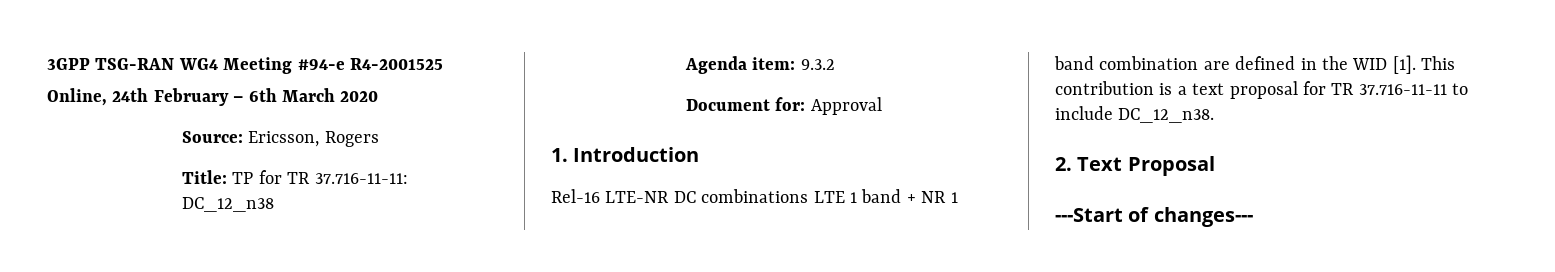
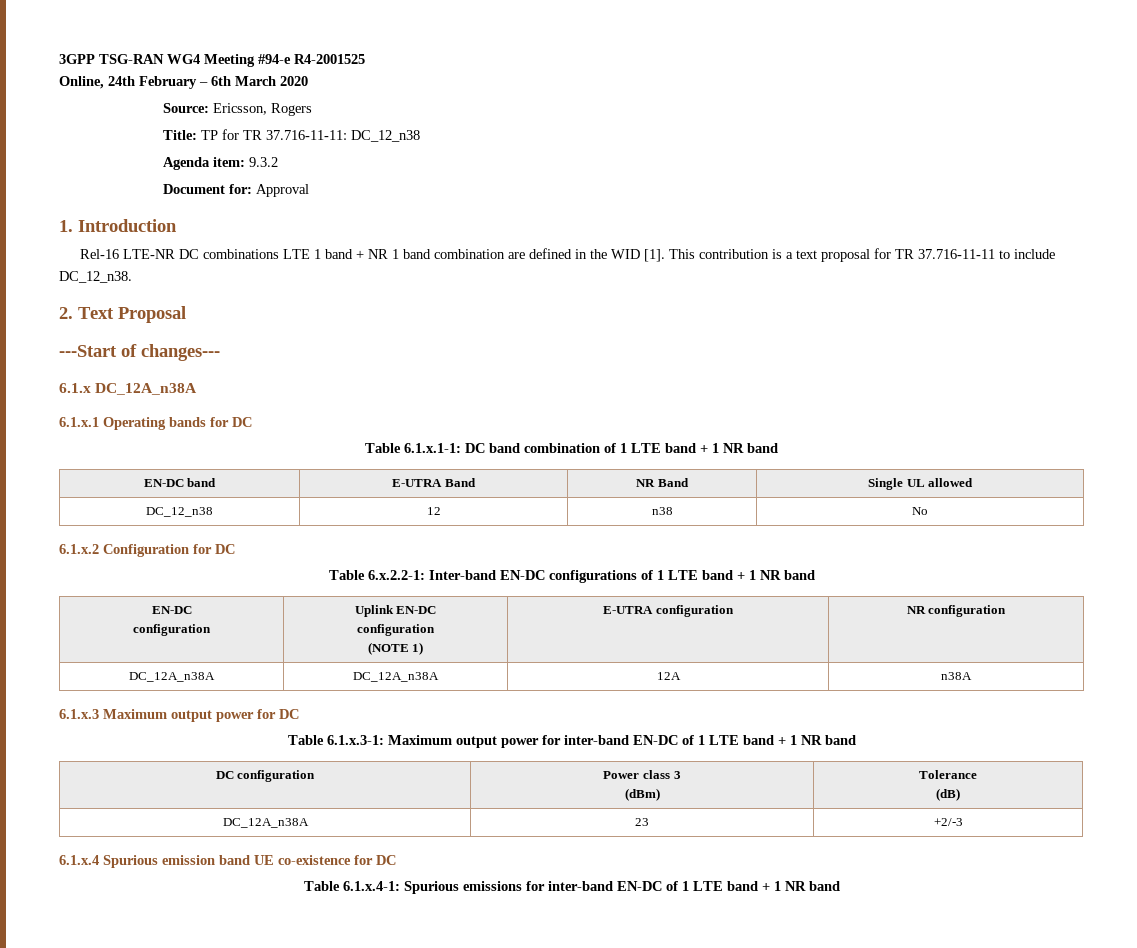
+ 6.1.x DC_12A_n38A
+ 6.1.x.1 Operating bands for DC
+ Table 6.1.x.1-1: DC band combination of 1 LTE band + 1 NR band
+ EN-DC band | E-UTRA Band | NR Band | Single UL allowed
+ DC_12_n38 | 12 | n38 | No
+ 6.1.x.2 Configuration for DC
+ Table 6.x.2.2-1: Inter-band EN-DC configurations of 1 LTE band + 1 NR band
+ EN-DC
+ configuration | Uplink EN-DC
+ configuration
+ (NOTE 1) | E-UTRA configuration | NR configuration
+ DC_12A_n38A | DC_12A_n38A | 12A | n38A
+ 6.1.x.3 Maximum output power for DC
+ Table 6.1.x.3-1: Maximum output power for inter-band EN-DC of 1 LTE band + 1 NR band
+ DC configuration | Power class 3
+ (dBm) | Tolerance
+ (dB)
+ DC_12A_n38A | 23 | +2/-3
+ 6.1.x.4 Spurious emission band UE co-existence for DC
+ Table 6.1.x.4-1: Spurious emissions for inter-band EN-DC of 1 LTE band + 1 NR band

